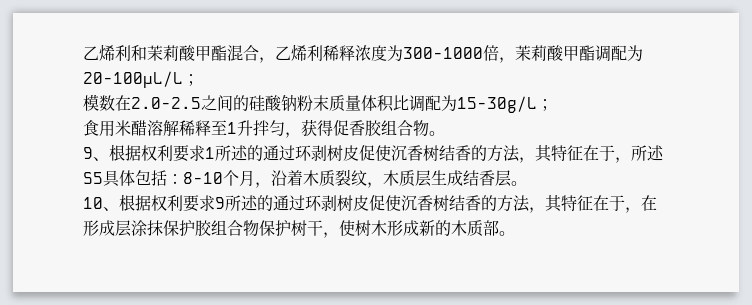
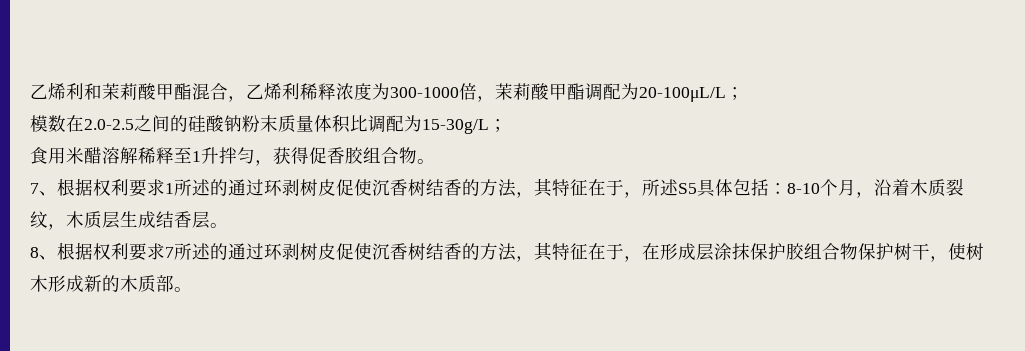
- 9、根据权利要求1所述的通过环剥树皮促使沉香树结香的方法，其特征在于，所述S5具体包括：8-10个月，沿着木质裂纹，木质层生成结香层。
+ 7、根据权利要求1所述的通过环剥树皮促使沉香树结香的方法，其特征在于，所述S5具体包括：8-10个月，沿着木质裂纹，木质层生成结香层。
- 10、根据权利要求9所述的通过环剥树皮促使沉香树结香的方法，其特征在于，在形成层涂抹保护胶组合物保护树干，使树木形成新的木质部。
+ 8、根据权利要求7所述的通过环剥树皮促使沉香树结香的方法，其特征在于，在形成层涂抹保护胶组合物保护树干，使树木形成新的木质部。

